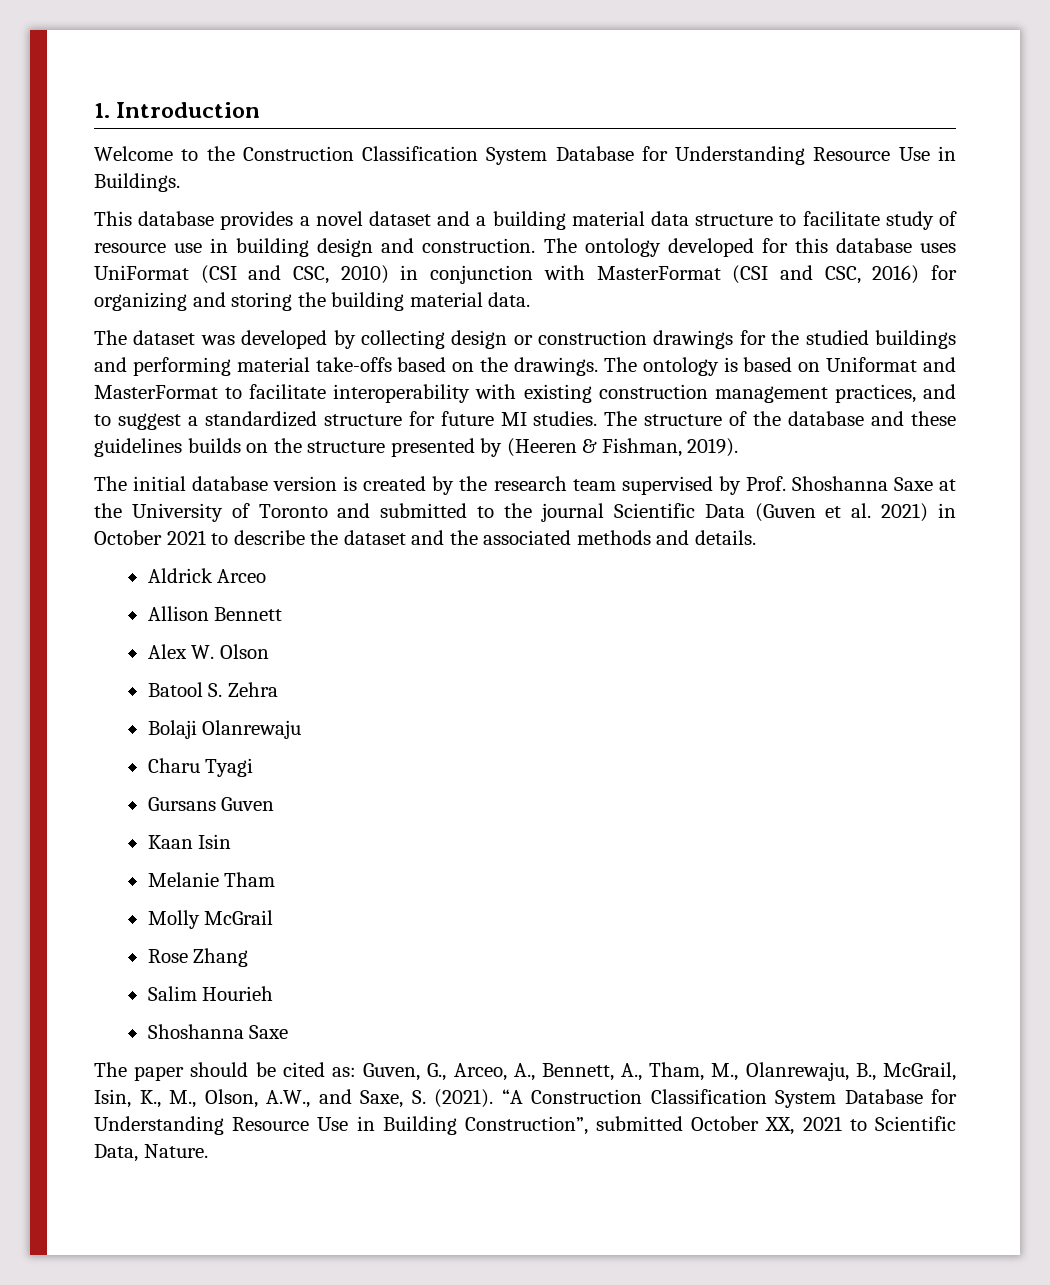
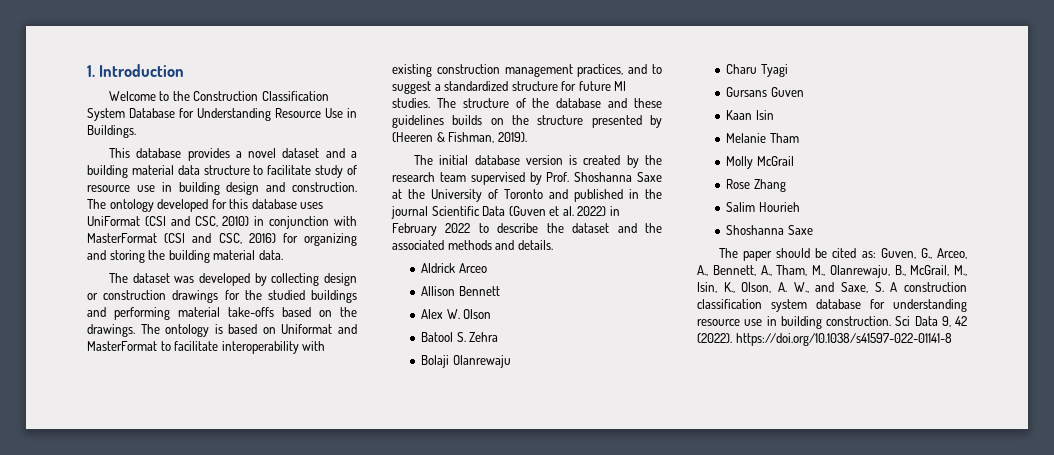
- The initial database version is created by the research team supervised by Prof. Shoshanna Saxe at the University of Toronto and submitted to the journal Scientific Data (Guven et al. 2021) in October 2021 to describe the dataset and the associated methods and details.
+ The initial database version is created by the research team supervised by Prof. Shoshanna Saxe at the University of Toronto and published in the journal Scientific Data (Guven et al. 2022) in February 2022 to describe the dataset and the associated methods and details.
- The paper should be cited as: Guven, G., Arceo, A., Bennett, A., Tham, M., Olanrewaju, B., McGrail, Isin, K., M., Olson, A.W., and Saxe, S. (2021). “A Construction Classification System Database for Understanding Resource Use in Building Construction”, submitted October XX, 2021 to Scientific Data, Nature.
+ The paper should be cited as: Guven, G., Arceo, A., Bennett, A., Tham, M., Olanrewaju, B., McGrail, M., Isin, K., Olson, A. W., and Saxe, S. A construction classification system database for understanding resource use in building construction. Sci Data 9, 42 (2022). https://doi.org/10.1038/s41597-022-01141-8

